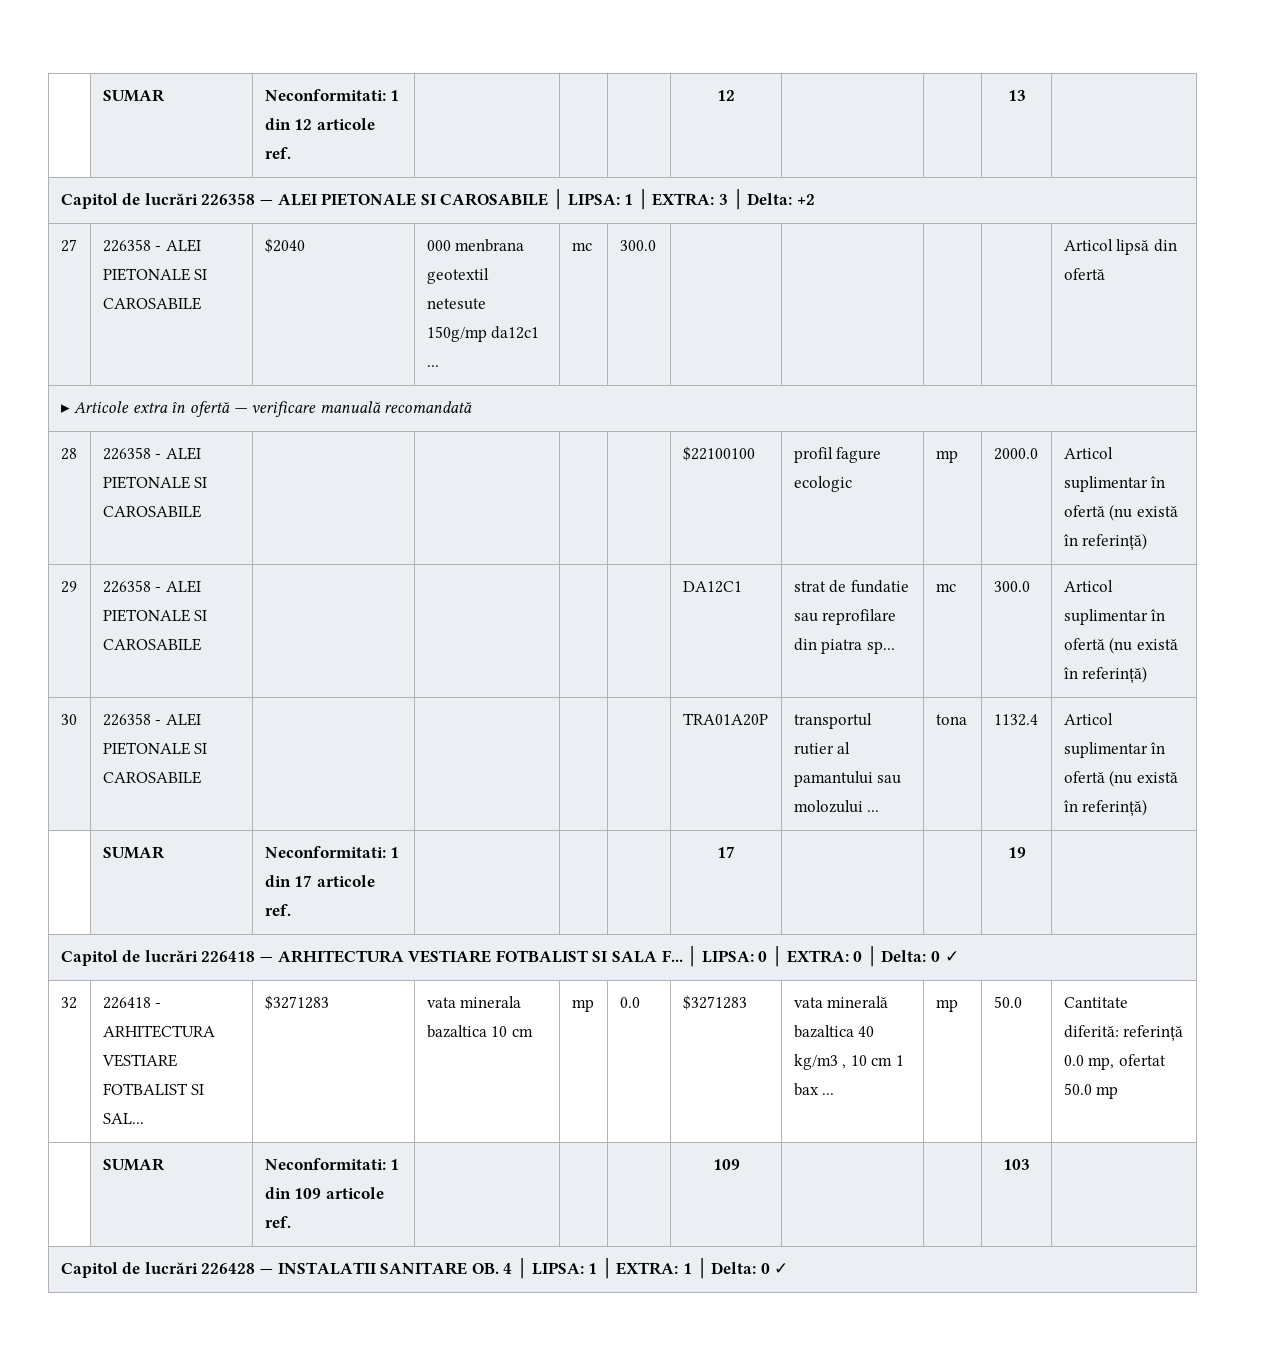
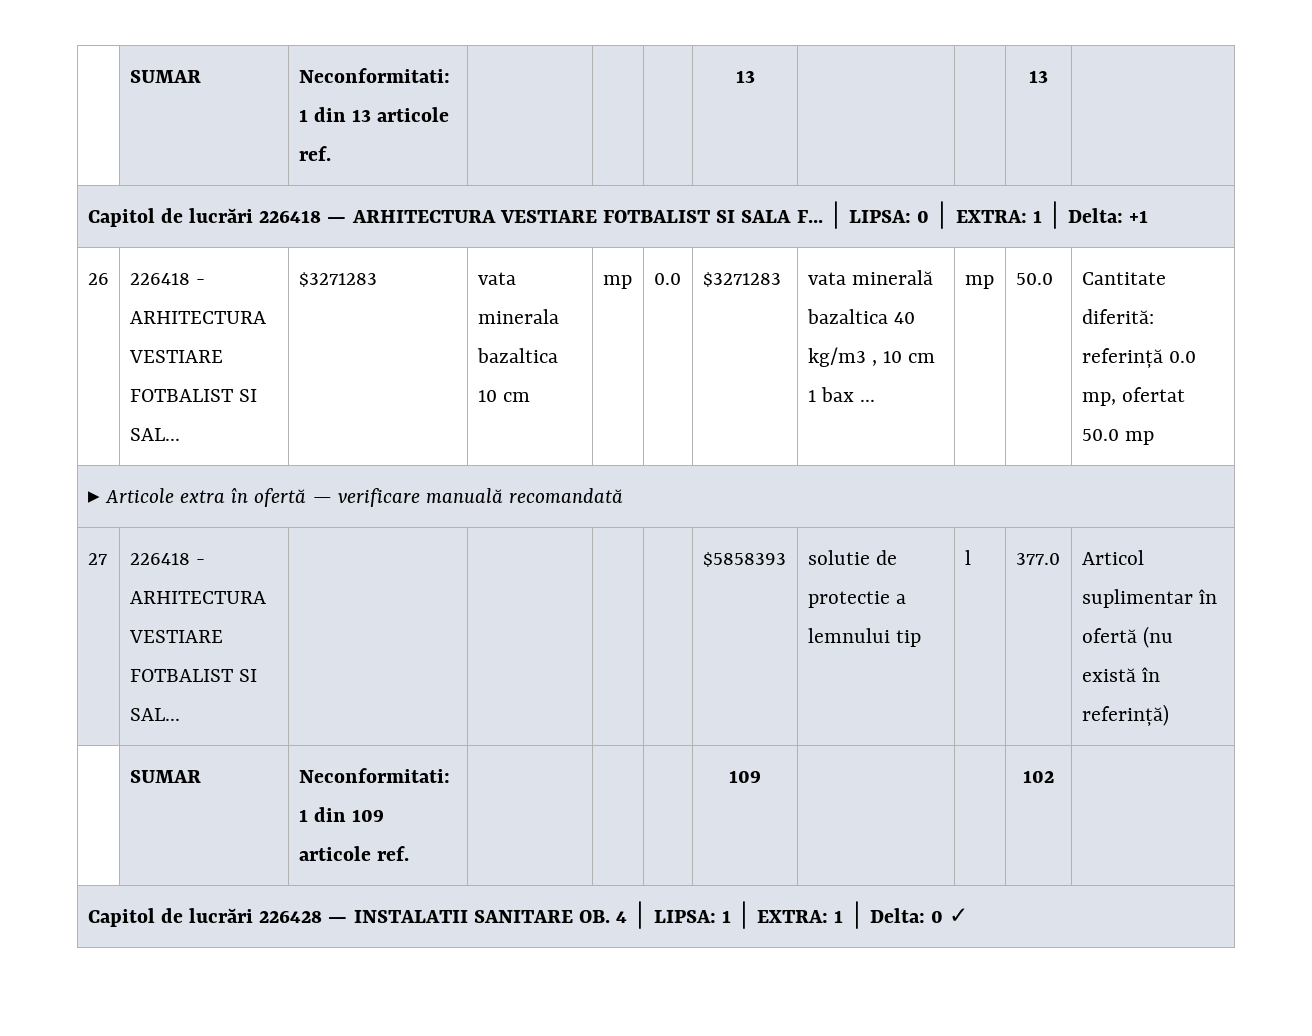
- | SUMAR | Neconformitati: 1 din 12 articole ref. | | | | 12 | | | 13 |
- Capitol de lucrări 226358 — ALEI PIETONALE SI CAROSABILE │ LIPSA: 1 │ EXTRA: 3 │ Delta: +2
- 27 | 226358 - ALEI PIETONALE SI CAROSABILE | $2040 | 000 menbrana geotextil netesute 150g/mp da12c1 ... | mc | 300.0 | | | | | Articol lipsă din ofertă
- ▸ Articole extra în ofertă — verificare manuală recomandată
- 28 | 226358 - ALEI PIETONALE SI CAROSABILE | | | | | $22100100 | profil fagure ecologic | mp | 2000.0 | Articol suplimentar în ofertă (nu există în referință)
- 29 | 226358 - ALEI PIETONALE SI CAROSABILE | | | | | DA12C1 | strat de fundatie sau reprofilare din piatra sp... | mc | 300.0 | Articol suplimentar în ofertă (nu există în referință)
- 30 | 226358 - ALEI PIETONALE SI CAROSABILE | | | | | TRA01A20P | transportul rutier al pamantului sau molozului ... | tona | 1132.4 | Articol suplimentar în ofertă (nu există în referință)
- | SUMAR | Neconformitati: 1 din 17 articole ref. | | | | 17 | | | 19 |
+ | SUMAR | Neconformitati: 1 din 13 articole ref. | | | | 13 | | | 13 |
- Capitol de lucrări 226418 — ARHITECTURA VESTIARE FOTBALIST SI SALA F... │ LIPSA: 0 │ EXTRA: 0 │ Delta: 0 ✓
- 32 | 226418 - ARHITECTURA VESTIARE FOTBALIST SI SAL... | $3271283 | vata minerala bazaltica 10 cm | mp | 0.0 | $3271283 | vata minerală bazaltica 40 kg/m3 , 10 cm 1 bax ... | mp | 50.0 | Cantitate diferită: referință 0.0 mp, ofertat 50.0 mp
+ Capitol de lucrări 226418 — ARHITECTURA VESTIARE FOTBALIST SI SALA F... │ LIPSA: 0 │ EXTRA: 1 │ Delta: +1
+ 26 | 226418 - ARHITECTURA VESTIARE FOTBALIST SI SAL... | $3271283 | vata minerala bazaltica 10 cm | mp | 0.0 | $3271283 | vata minerală bazaltica 40 kg/m3 , 10 cm 1 bax ... | mp | 50.0 | Cantitate diferită: referință 0.0 mp, ofertat 50.0 mp
+ ▸ Articole extra în ofertă — verificare manuală recomandată
+ 27 | 226418 - ARHITECTURA VESTIARE FOTBALIST SI SAL... | | | | | $5858393 | solutie de protectie a lemnului tip | l | 377.0 | Articol suplimentar în ofertă (nu există în referință)
- | SUMAR | Neconformitati: 1 din 109 articole ref. | | | | 109 | | | 103 |
+ | SUMAR | Neconformitati: 1 din 109 articole ref. | | | | 109 | | | 102 |

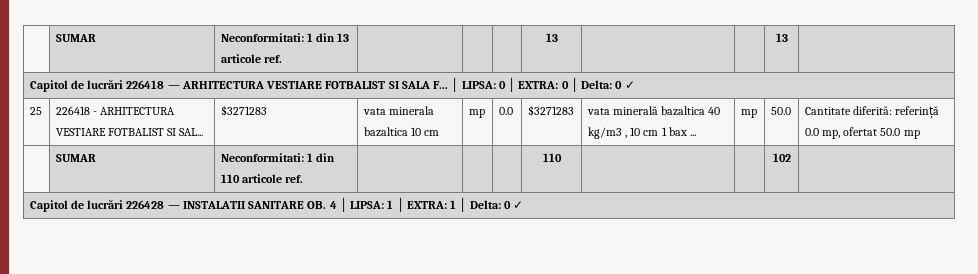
- Capitol de lucrări 226418 — ARHITECTURA VESTIARE FOTBALIST SI SALA F... │ LIPSA: 0 │ EXTRA: 1 │ Delta: +1
- 26 | 226418 - ARHITECTURA VESTIARE FOTBALIST SI SAL... | $3271283 | vata minerala bazaltica 10 cm | mp | 0.0 | $3271283 | vata minerală bazaltica 40 kg/m3 , 10 cm 1 bax ... | mp | 50.0 | Cantitate diferită: referință 0.0 mp, ofertat 50.0 mp
+ Capitol de lucrări 226418 — ARHITECTURA VESTIARE FOTBALIST SI SALA F... │ LIPSA: 0 │ EXTRA: 0 │ Delta: 0 ✓
+ 25 | 226418 - ARHITECTURA VESTIARE FOTBALIST SI SAL... | $3271283 | vata minerala bazaltica 10 cm | mp | 0.0 | $3271283 | vata minerală bazaltica 40 kg/m3 , 10 cm 1 bax ... | mp | 50.0 | Cantitate diferită: referință 0.0 mp, ofertat 50.0 mp
- ▸ Articole extra în ofertă — verificare manuală recomandată
- 27 | 226418 - ARHITECTURA VESTIARE FOTBALIST SI SAL... | | | | | $5858393 | solutie de protectie a lemnului tip | l | 377.0 | Articol suplimentar în ofertă (nu există în referință)
- | SUMAR | Neconformitati: 1 din 109 articole ref. | | | | 109 | | | 102 |
+ | SUMAR | Neconformitati: 1 din 110 articole ref. | | | | 110 | | | 102 |

